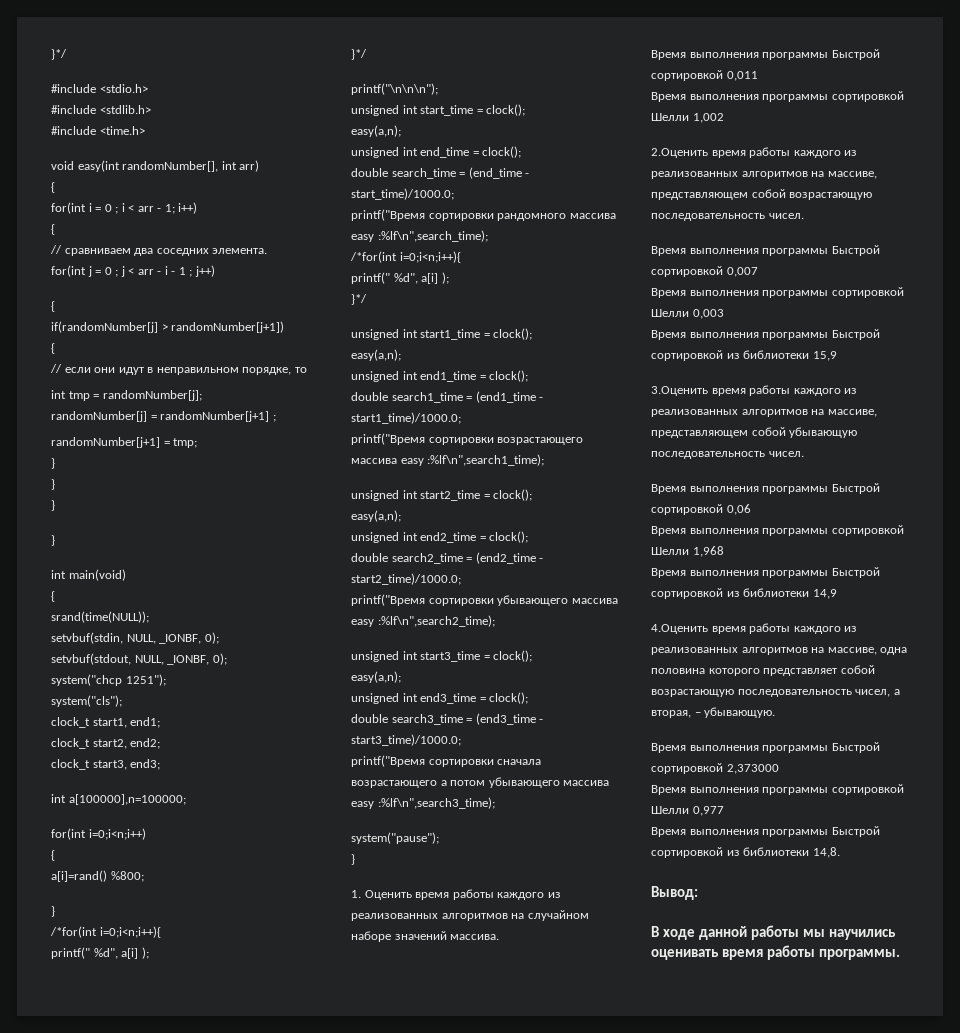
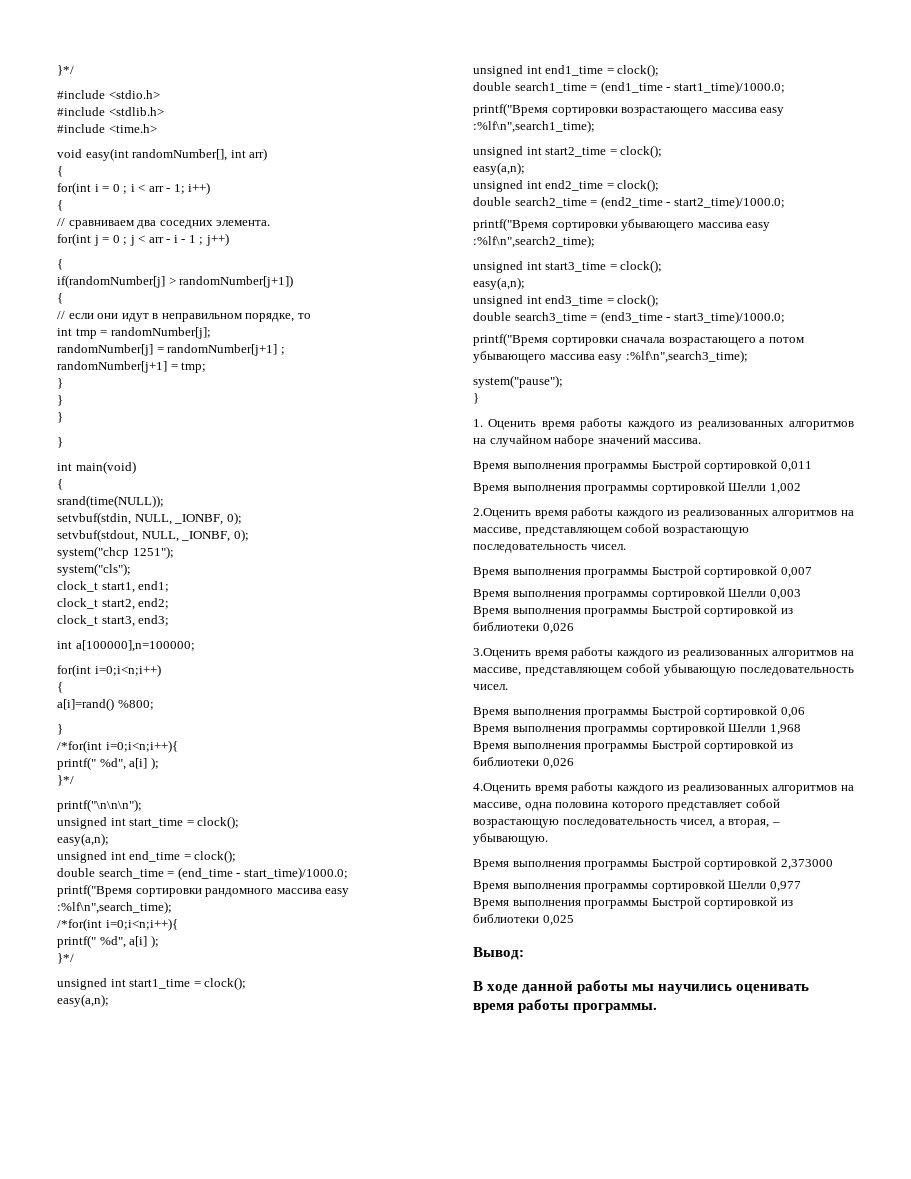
  Время выполнения программы сортировкой Шелли 0,003
- Время выполнения программы Быстрой сортировкой из библиотеки 15,9
+ Время выполнения программы Быстрой сортировкой из библиотеки 0,026
  Время выполнения программы сортировкой Шелли 1,968
- Время выполнения программы Быстрой сортировкой из библиотеки 14,9
+ Время выполнения программы Быстрой сортировкой из библиотеки 0,026
- Время выполнения программы Быстрой сортировкой из библиотеки 14,8.
+ Время выполнения программы Быстрой сортировкой из библиотеки 0,025

